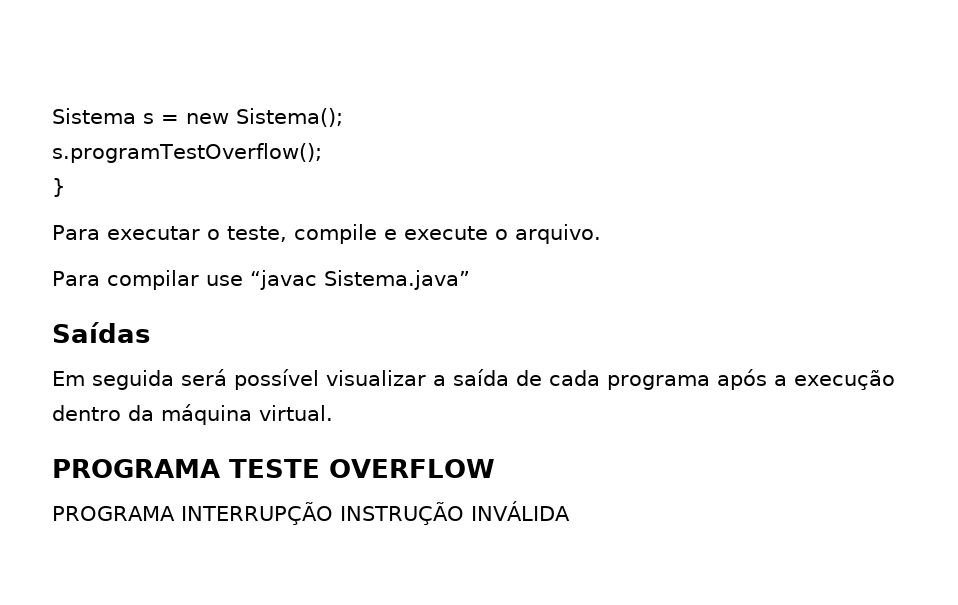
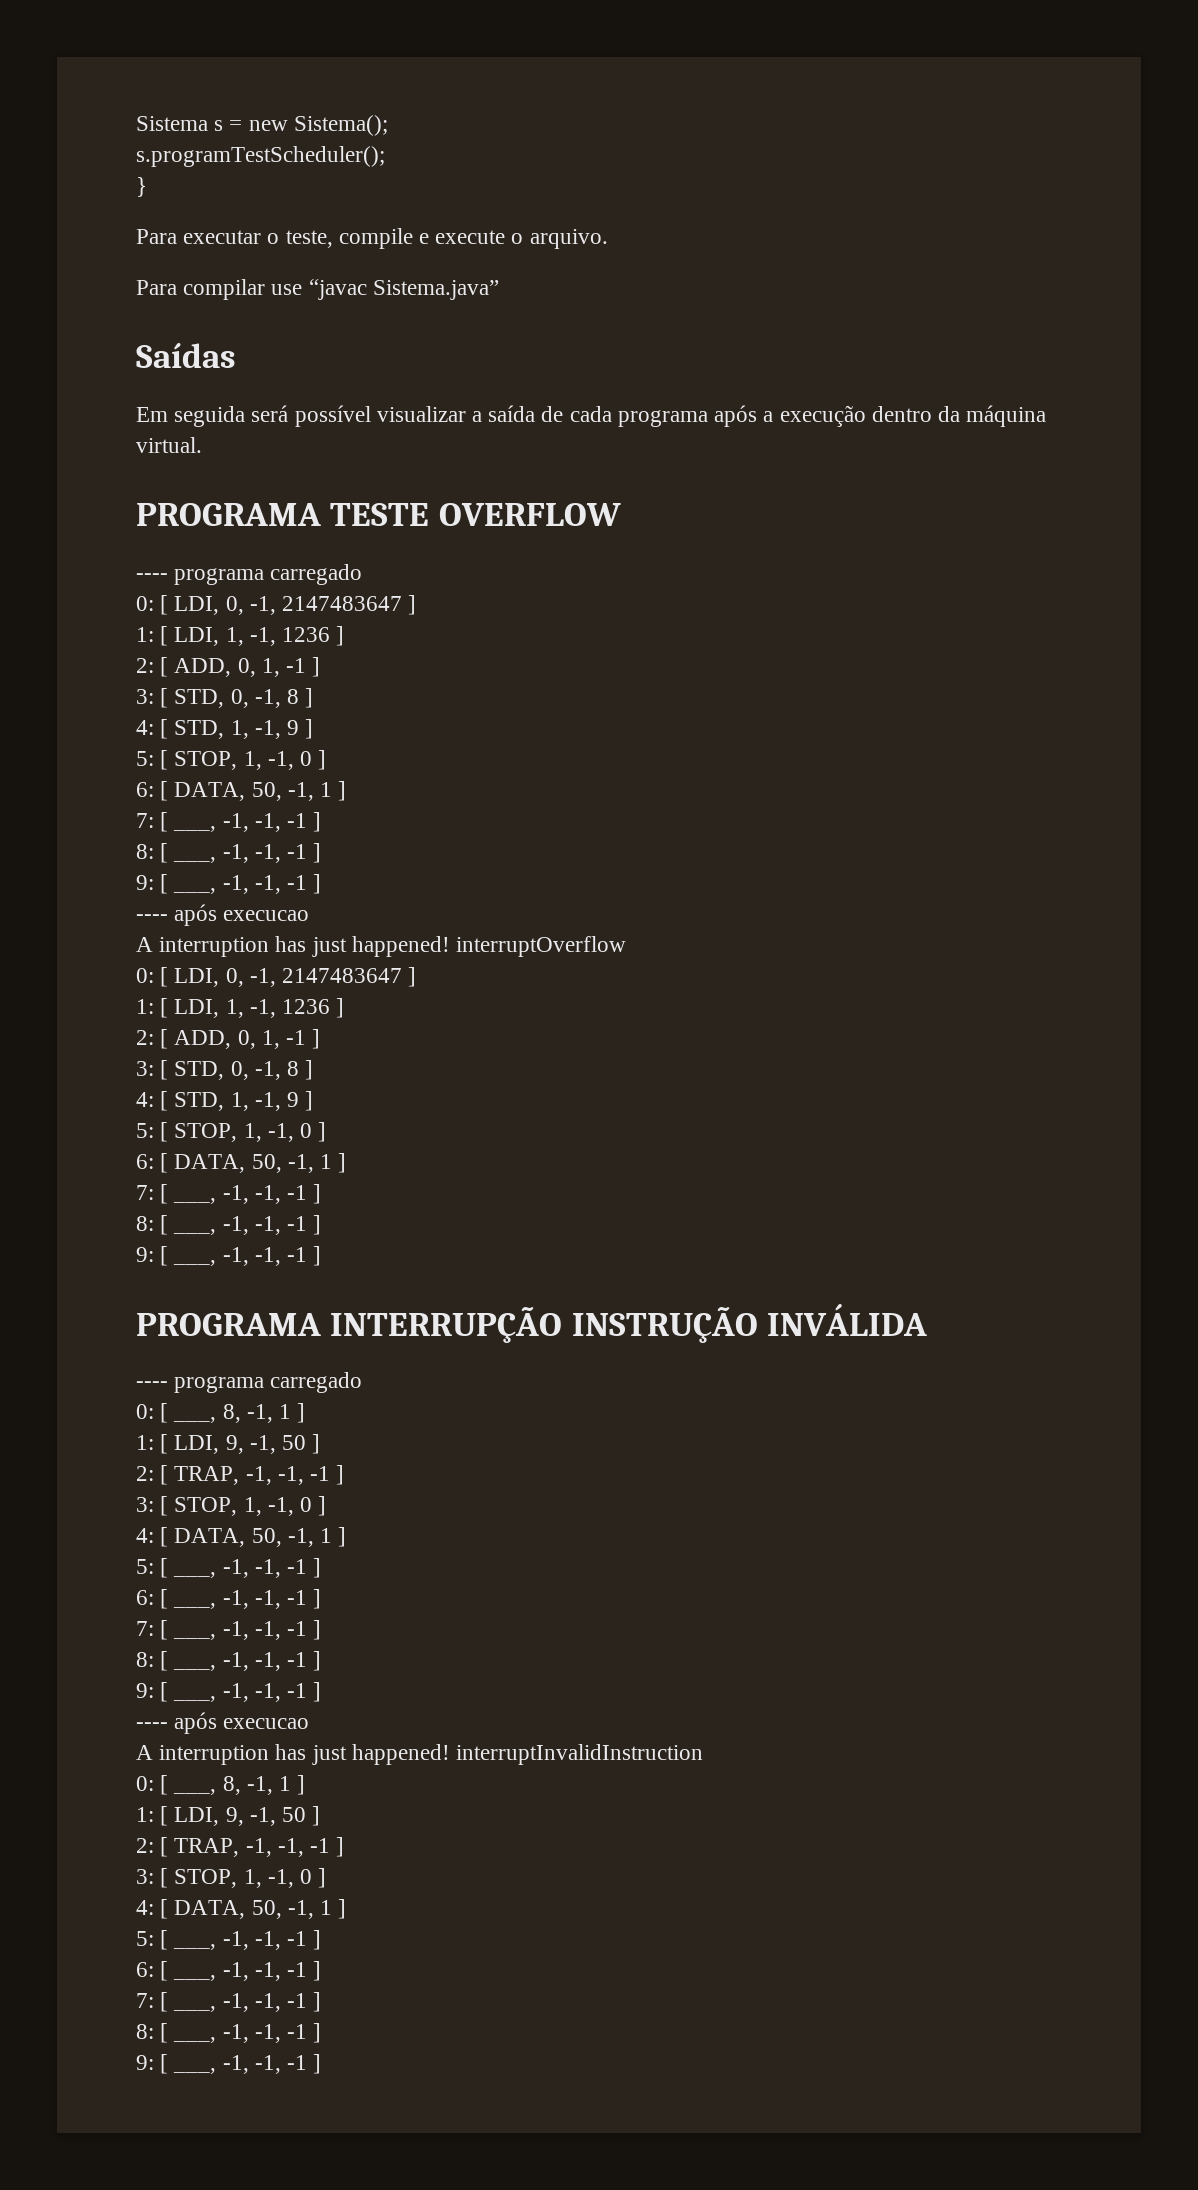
- s.programTestOverflow();
+ s.programTestScheduler();
  PROGRAMA TESTE OVERFLOW
+ ---- programa carregado
+ 0: [ LDI, 0, -1, 2147483647 ]
+ 1: [ LDI, 1, -1, 1236 ]
+ 2: [ ADD, 0, 1, -1 ]
+ 3: [ STD, 0, -1, 8 ]
+ 4: [ STD, 1, -1, 9 ]
+ 5: [ STOP, 1, -1, 0 ]
+ 6: [ DATA, 50, -1, 1 ]
+ 7: [ ___, -1, -1, -1 ]
+ 8: [ ___, -1, -1, -1 ]
+ 9: [ ___, -1, -1, -1 ]
+ ---- após execucao
+ A interruption has just happened! interruptOverflow
+ 0: [ LDI, 0, -1, 2147483647 ]
+ 1: [ LDI, 1, -1, 1236 ]
+ 2: [ ADD, 0, 1, -1 ]
+ 3: [ STD, 0, -1, 8 ]
+ 4: [ STD, 1, -1, 9 ]
+ 5: [ STOP, 1, -1, 0 ]
+ 6: [ DATA, 50, -1, 1 ]
+ 7: [ ___, -1, -1, -1 ]
+ 8: [ ___, -1, -1, -1 ]
+ 9: [ ___, -1, -1, -1 ]
  PROGRAMA INTERRUPÇÃO INSTRUÇÃO INVÁLIDA
+ ---- programa carregado
+ 0: [ ___, 8, -1, 1 ]
+ 1: [ LDI, 9, -1, 50 ]
+ 2: [ TRAP, -1, -1, -1 ]
+ 3: [ STOP, 1, -1, 0 ]
+ 4: [ DATA, 50, -1, 1 ]
+ 5: [ ___, -1, -1, -1 ]
+ 6: [ ___, -1, -1, -1 ]
+ 7: [ ___, -1, -1, -1 ]
+ 8: [ ___, -1, -1, -1 ]
+ 9: [ ___, -1, -1, -1 ]
+ ---- após execucao
+ A interruption has just happened! interruptInvalidInstruction
+ 0: [ ___, 8, -1, 1 ]
+ 1: [ LDI, 9, -1, 50 ]
+ 2: [ TRAP, -1, -1, -1 ]
+ 3: [ STOP, 1, -1, 0 ]
+ 4: [ DATA, 50, -1, 1 ]
+ 5: [ ___, -1, -1, -1 ]
+ 6: [ ___, -1, -1, -1 ]
+ 7: [ ___, -1, -1, -1 ]
+ 8: [ ___, -1, -1, -1 ]
+ 9: [ ___, -1, -1, -1 ]

